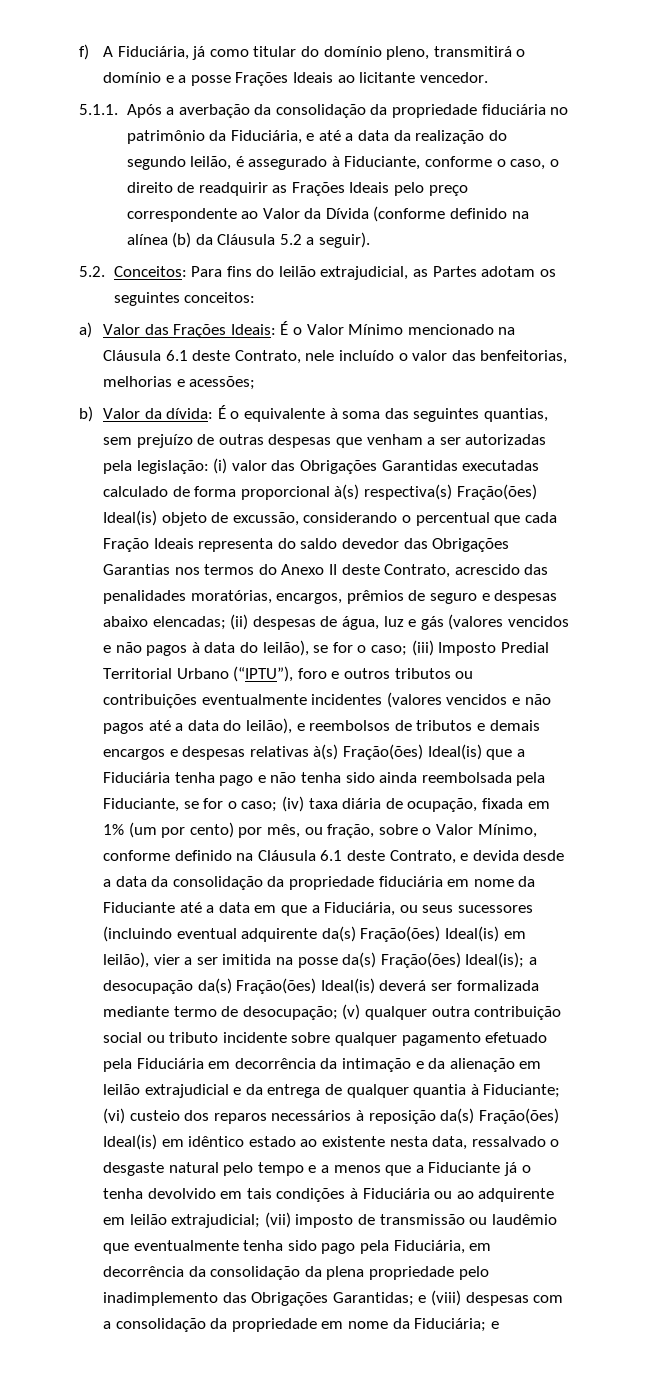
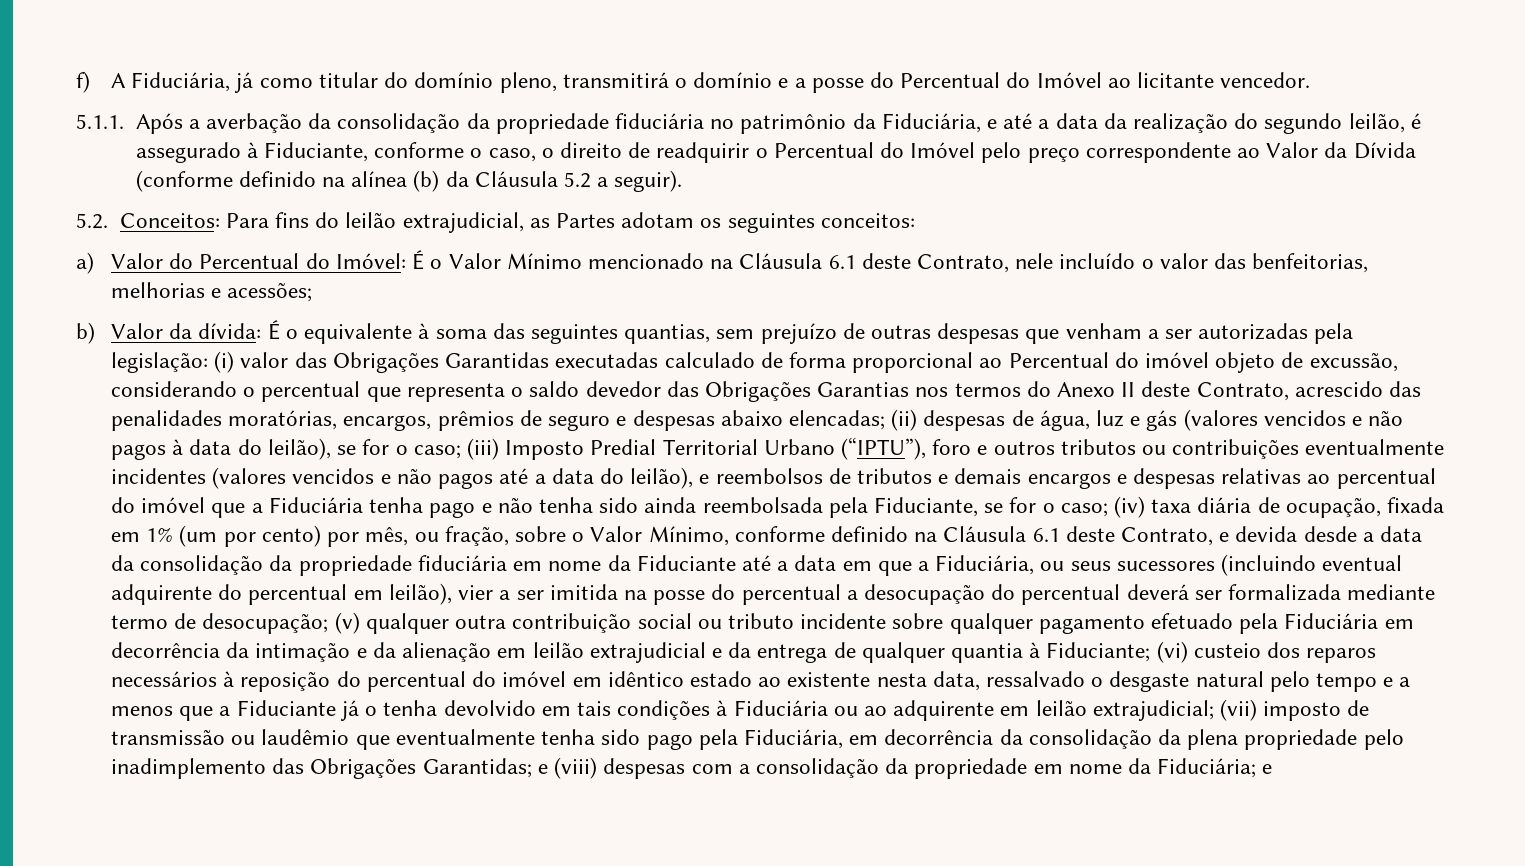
- f) A Fiduciária, já como titular do domínio pleno, transmitirá o domínio e a posse Frações Ideais ao licitante vencedor.
+ f) A Fiduciária, já como titular do domínio pleno, transmitirá o domínio e a posse do Percentual do Imóvel ao licitante vencedor.
- 5.1.1. Após a averbação da consolidação da propriedade fiduciária no patrimônio da Fiduciária, e até a data da realização do segundo leilão, é assegurado à Fiduciante, conforme o caso, o direito de readquirir as Frações Ideais pelo preço correspondente ao Valor da Dívida (conforme definido na alínea (b) da Cláusula 5.2 a seguir).
+ 5.1.1. Após a averbação da consolidação da propriedade fiduciária no patrimônio da Fiduciária, e até a data da realização do segundo leilão, é assegurado à Fiduciante, conforme o caso, o direito de readquirir o Percentual do Imóvel pelo preço correspondente ao Valor da Dívida (conforme definido na alínea (b) da Cláusula 5.2 a seguir).
- a) Valor das Frações Ideais: É o Valor Mínimo mencionado na Cláusula 6.1 deste Contrato, nele incluído o valor das benfeitorias, melhorias e acessões;
+ a) Valor do Percentual do Imóvel: É o Valor Mínimo mencionado na Cláusula 6.1 deste Contrato, nele incluído o valor das benfeitorias, melhorias e acessões;
- (i) valor das Obrigações Garantidas executadas calculado de forma proporcional à(s) respectiva(s) Fração(ões) Ideal(is) objeto de excussão, considerando o percentual que cada Fração Ideais representa do saldo devedor das Obrigações Garantias nos termos do Anexo II deste Contrato, acrescido das penalidades moratórias, encargos, prêmios de seguro e despesas abaixo elencadas;
+ (i) valor das Obrigações Garantidas executadas calculado de forma proporcional ao Percentual do imóvel objeto de excussão, considerando o percentual que representa o saldo devedor das Obrigações Garantias nos termos do Anexo II deste Contrato, acrescido das penalidades moratórias, encargos, prêmios de seguro e despesas abaixo elencadas;
- (iii) Imposto Predial Territorial Urbano (“IPTU”), foro e outros tributos ou contribuições eventualmente incidentes (valores vencidos e não pagos até a data do leilão), e reembolsos de tributos e demais encargos e despesas relativas à(s) Fração(ões) Ideal(is) que a Fiduciária tenha pago e não tenha sido ainda reembolsada pela Fiduciante, se for o caso;
+ (iii) Imposto Predial Territorial Urbano (“IPTU”), foro e outros tributos ou contribuições eventualmente incidentes (valores vencidos e não pagos até a data do leilão), e reembolsos de tributos e demais encargos e despesas relativas ao percentual do imóvel que a Fiduciária tenha pago e não tenha sido ainda reembolsada pela Fiduciante, se for o caso;
- (iv) taxa diária de ocupação, fixada em 1% (um por cento) por mês, ou fração, sobre o Valor Mínimo, conforme definido na Cláusula 6.1 deste Contrato, e devida desde a data da consolidação da propriedade fiduciária em nome da Fiduciante até a data em que a Fiduciária, ou seus sucessores (incluindo eventual adquirente da(s) Fração(ões) Ideal(is) em leilão), vier a ser imitida na posse da(s) Fração(ões) Ideal(is); a desocupação da(s) Fração(ões) Ideal(is) deverá ser formalizada mediante termo de desocupação;
+ (iv) taxa diária de ocupação, fixada em 1% (um por cento) por mês, ou fração, sobre o Valor Mínimo, conforme definido na Cláusula 6.1 deste Contrato, e devida desde a data da consolidação da propriedade fiduciária em nome da Fiduciante até a data em que a Fiduciária, ou seus sucessores (incluindo eventual adquirente do percentual em leilão), vier a ser imitida na posse do percentual a desocupação do percentual deverá ser formalizada mediante termo de desocupação;
- (vi) custeio dos reparos necessários à reposição da(s) Fração(ões) Ideal(is) em idêntico estado ao existente nesta data, ressalvado o desgaste natural pelo tempo e a menos que a Fiduciante já o tenha devolvido em tais condições à Fiduciária ou ao adquirente em leilão extrajudicial;
+ (vi) custeio dos reparos necessários à reposição do percentual do imóvel em idêntico estado ao existente nesta data, ressalvado o desgaste natural pelo tempo e a menos que a Fiduciante já o tenha devolvido em tais condições à Fiduciária ou ao adquirente em leilão extrajudicial;

